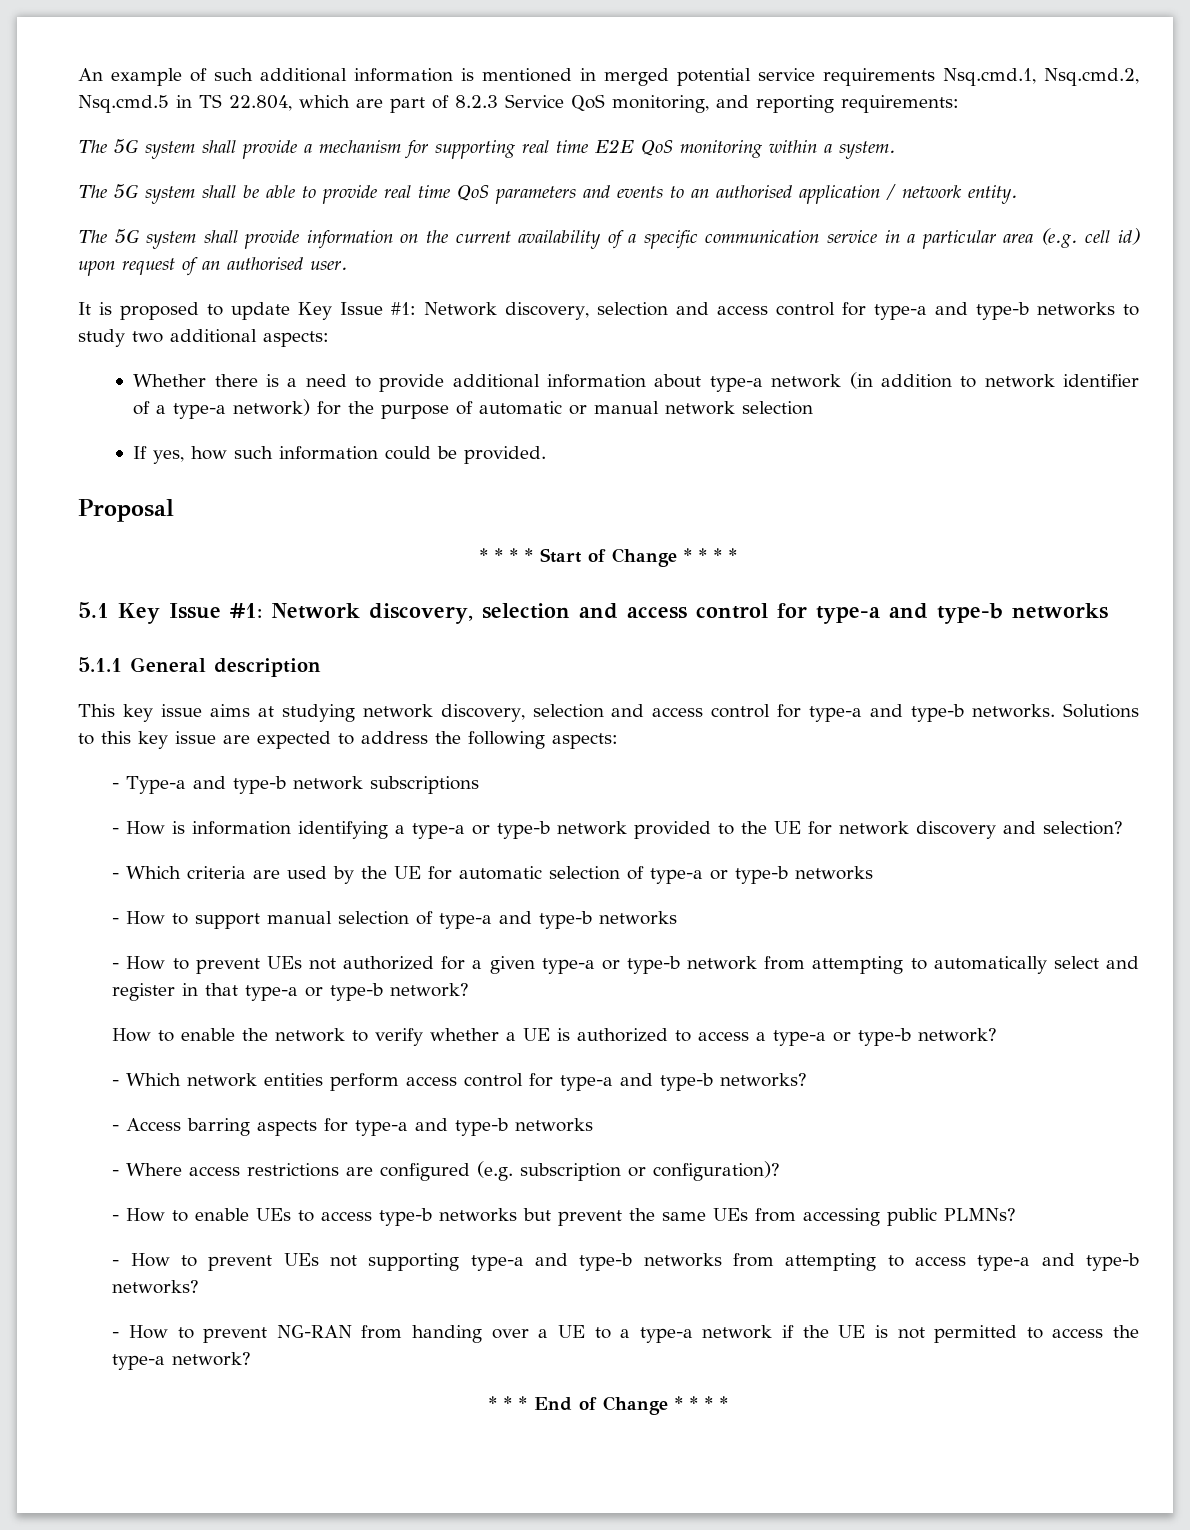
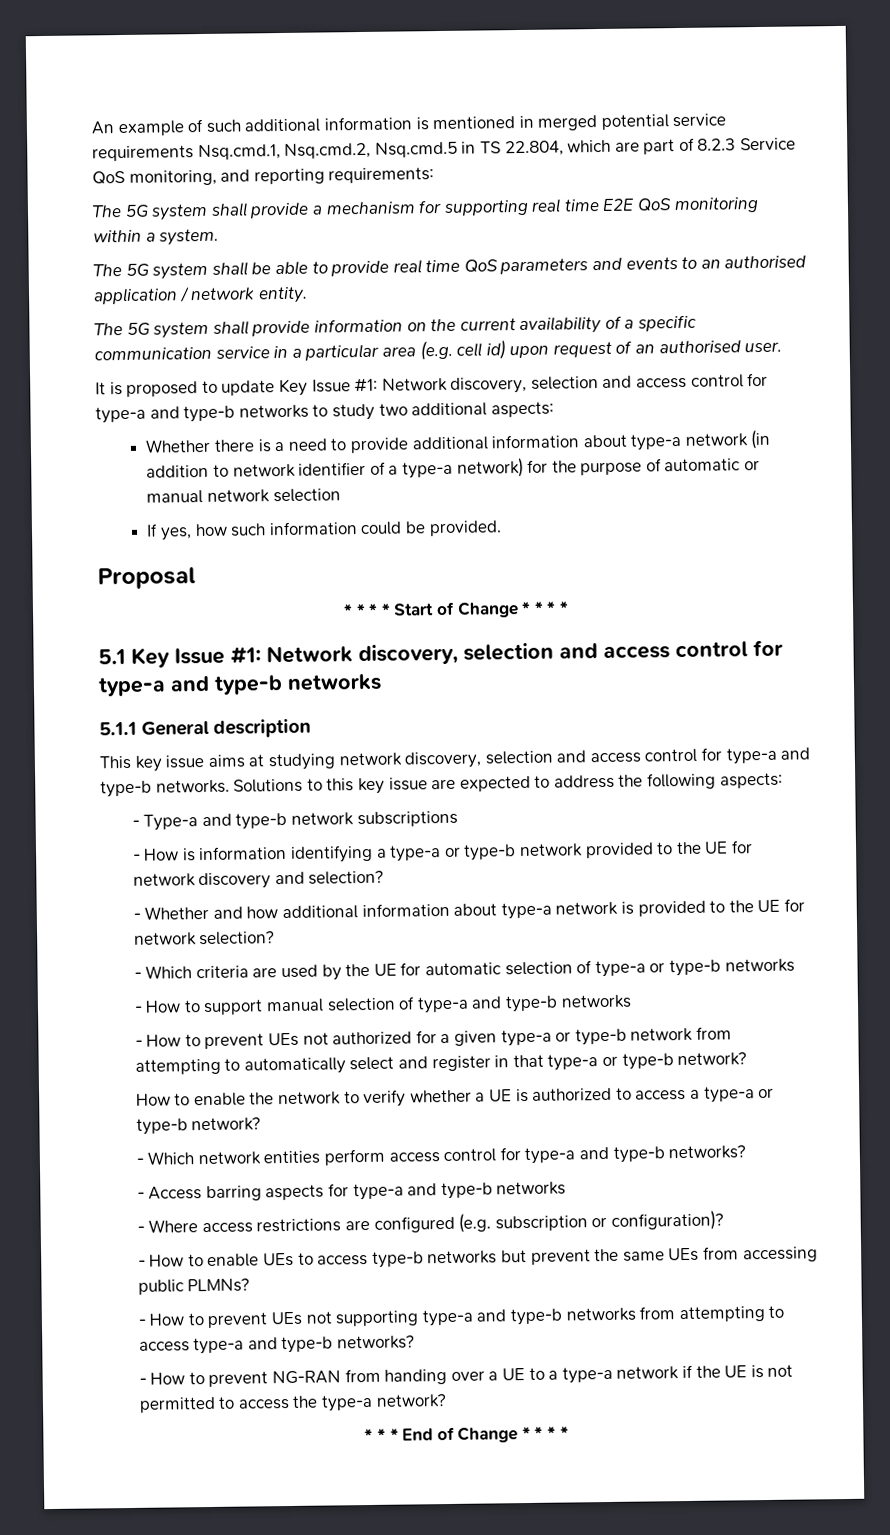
+ - Whether and how additional information about type-a network is provided to the UE for network selection?

